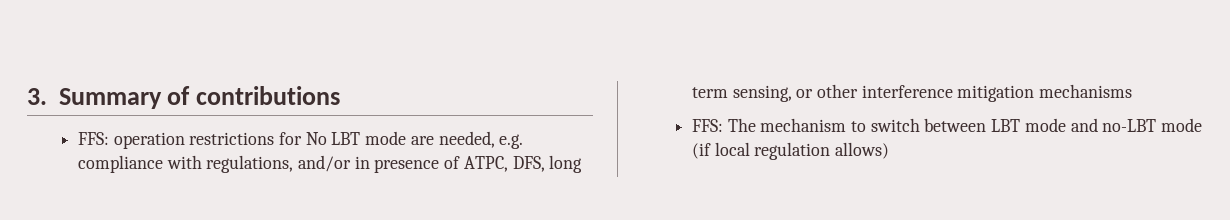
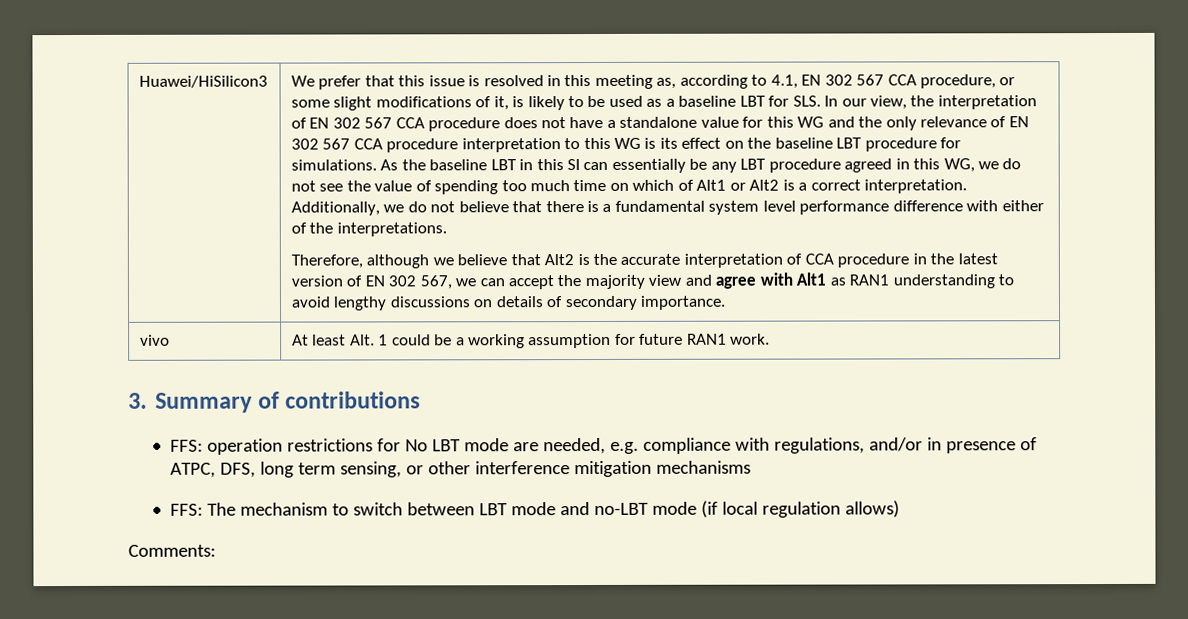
+ Huawei/HiSilicon3 | We prefer that this issue is resolved in this meeting as, according to 4.1, EN 302 567 CCA procedure, or some slight modifications of it, is likely to be used as a baseline LBT for SLS. In our view, the interpretation of EN 302 567 CCA procedure does not have a standalone value for this WG and the only relevance of EN 302 567 CCA procedure interpretation to this WG is its effect on the baseline LBT procedure for simulations. As the baseline LBT in this SI can essentially be any LBT procedure agreed in this WG, we do not see the value of spending too much time on which of Alt1 or Alt2 is a correct interpretation. Additionally, we do not believe that there is a fundamental system level performance difference with either of the interpretations.
+ Therefore, although we believe that Alt2 is the accurate interpretation of CCA procedure in the latest version of EN 302 567, we can accept the majority view and agree with Alt1 as RAN1 understanding to avoid lengthy discussions on details of secondary importance.
+ vivo | At least Alt. 1 could be a working assumption for future RAN1 work.
+ Comments:

